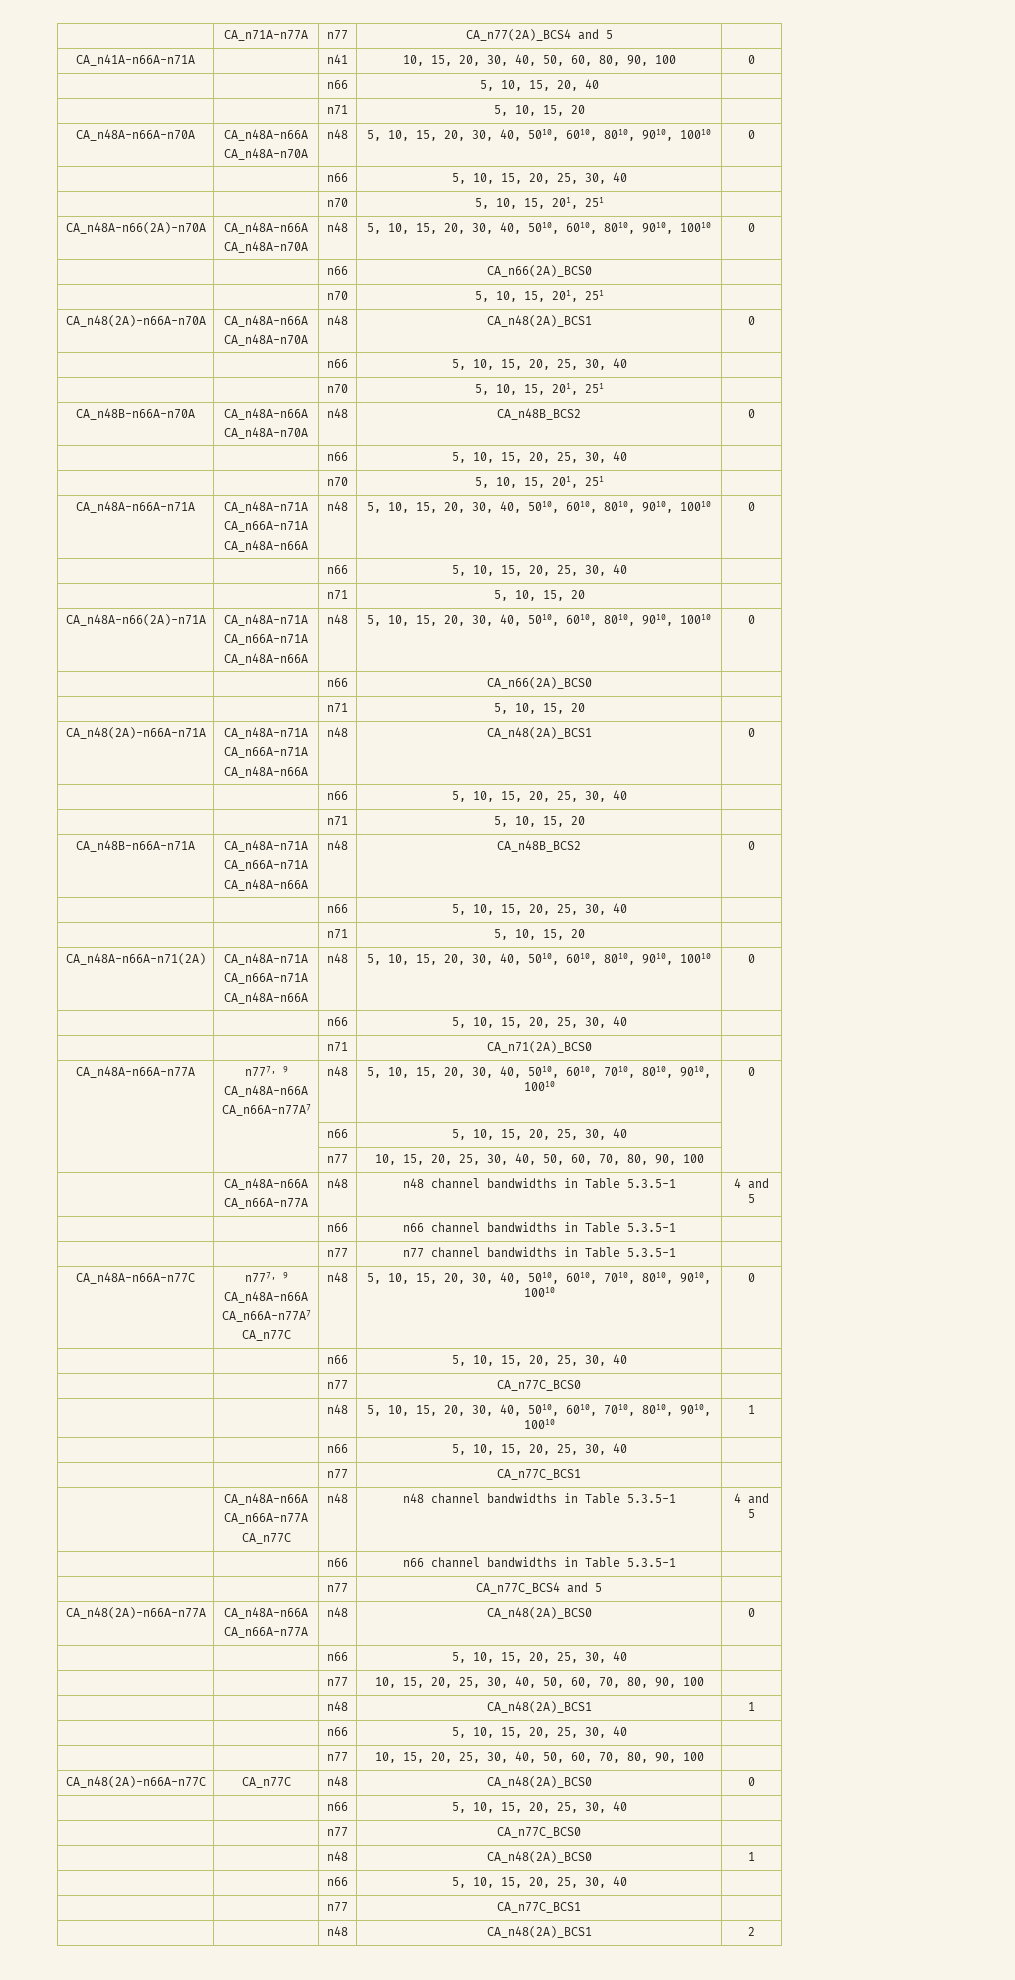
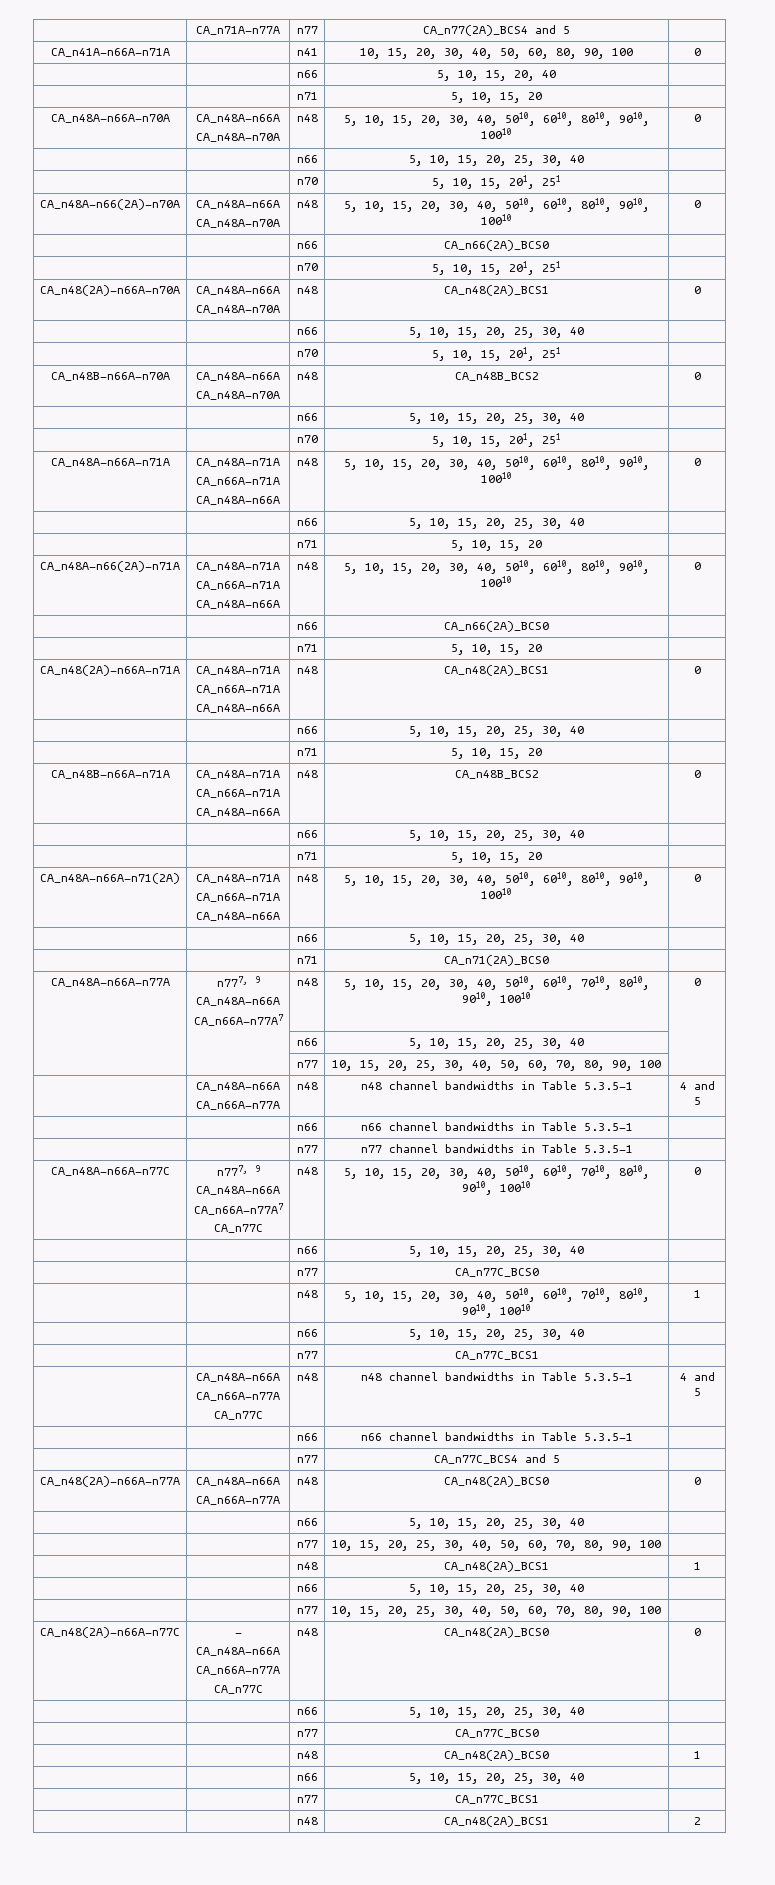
- CA_n48(2A)-n66A-n77C | CA_n77C | n48 | CA_n48(2A)_BCS0 | 0
+ CA_n48(2A)-n66A-n77C | -
+ CA_n48A-n66A
+ CA_n66A-n77A
+ CA_n77C | n48 | CA_n48(2A)_BCS0 | 0

